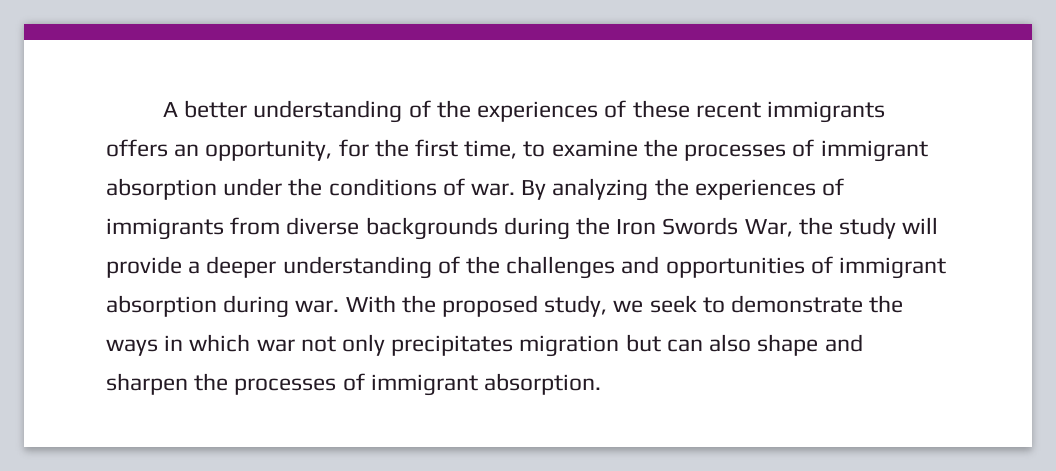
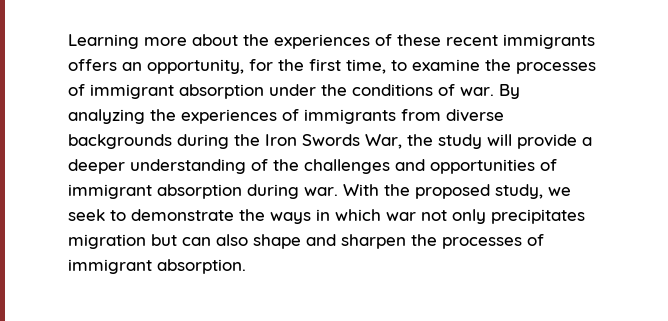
- A better understanding of the experiences of these recent immigrants offers an opportunity, for the first time, to examine the processes of immigrant absorption under the conditions of war.
+ Learning more about the experiences of these recent immigrants offers an opportunity, for the first time, to examine the processes of immigrant absorption under the conditions of war.

